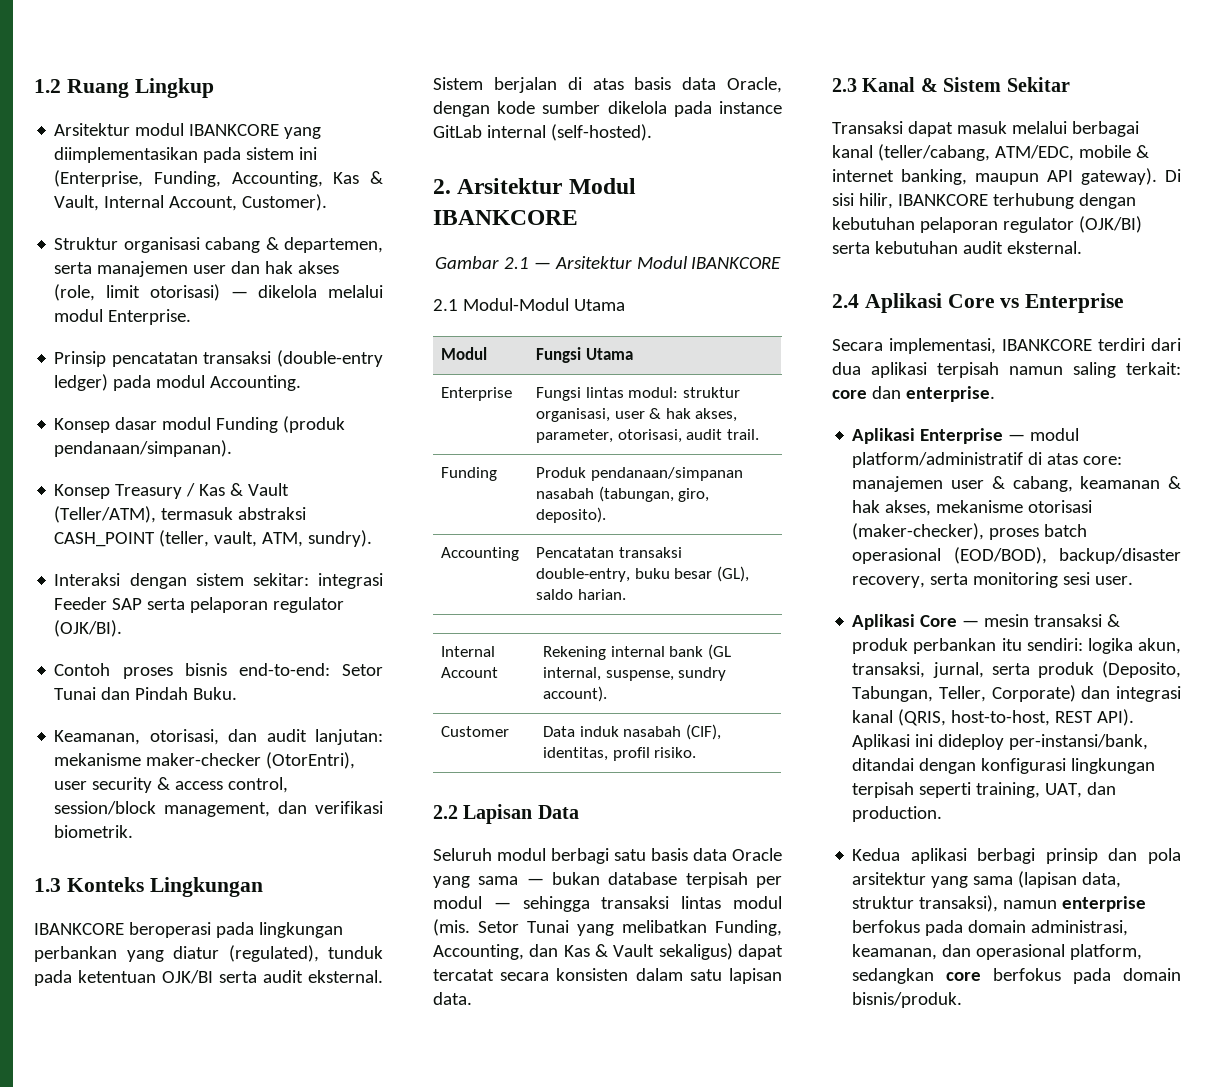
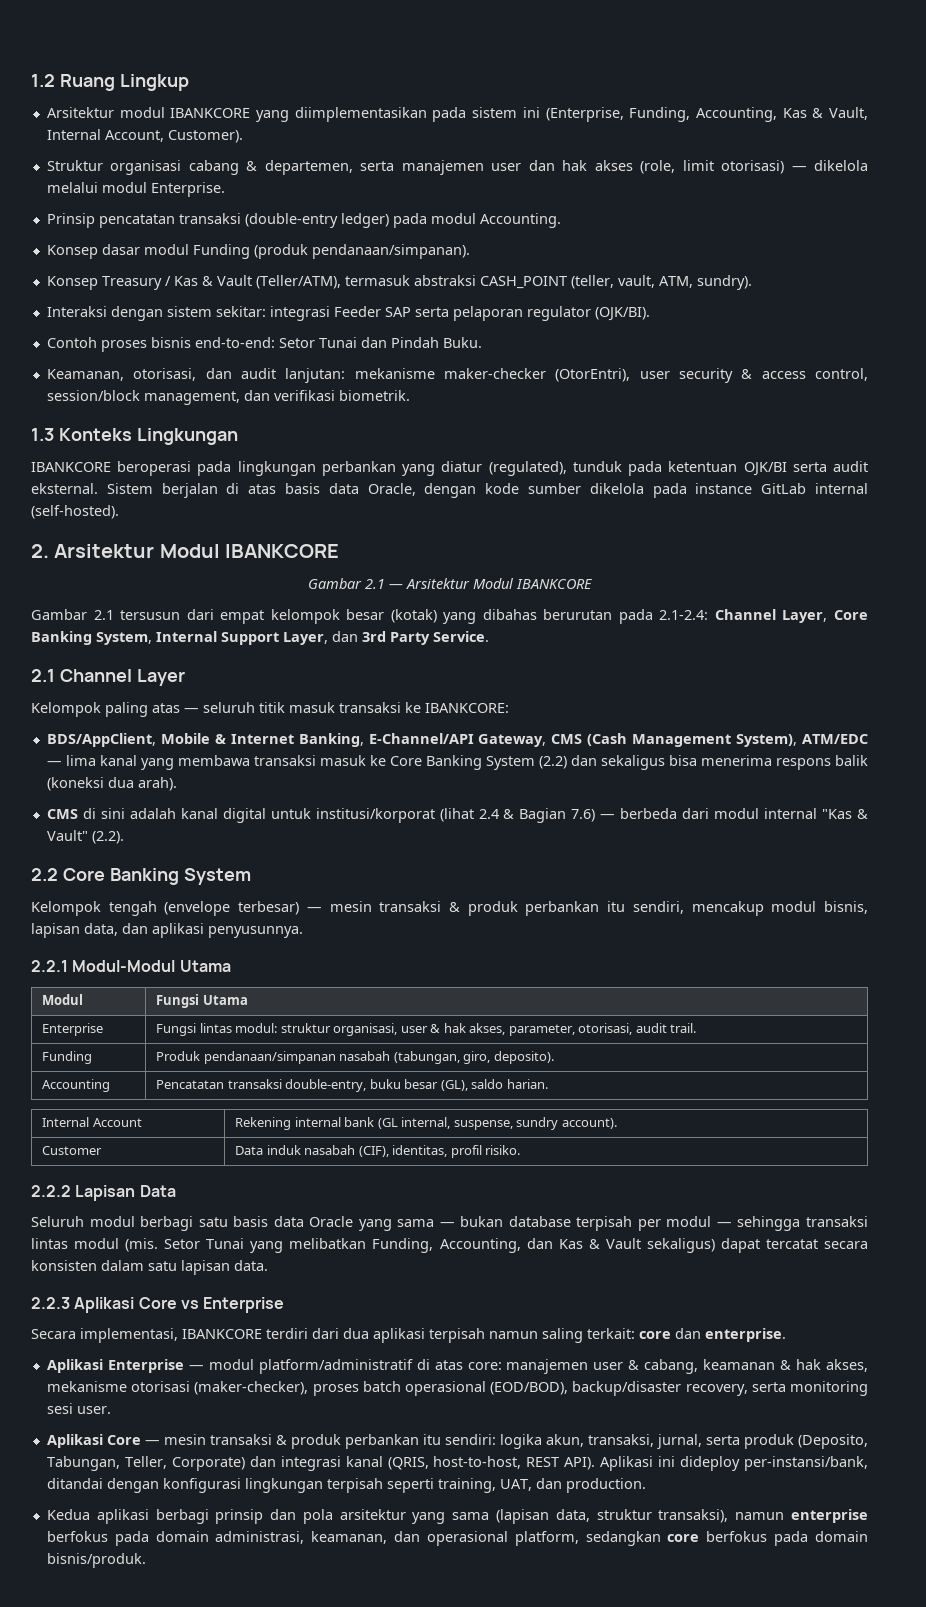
- 2.1 Modul-Modul Utama
+ Gambar 2.1 tersusun dari empat kelompok besar (kotak) yang dibahas berurutan pada 2.1-2.4: Channel Layer, Core Banking System, Internal Support Layer, dan 3rd Party Service.
+ 2.1 Channel Layer
+ Kelompok paling atas — seluruh titik masuk transaksi ke IBANKCORE:
+ BDS/AppClient, Mobile & Internet Banking, E-Channel/API Gateway, CMS (Cash Management System), ATM/EDC — lima kanal yang membawa transaksi masuk ke Core Banking System (2.2) dan sekaligus bisa menerima respons balik (koneksi dua arah).
+ CMS di sini adalah kanal digital untuk institusi/korporat (lihat 2.4 & Bagian 7.6) — berbeda dari modul internal "Kas & Vault" (2.2).
+ 2.2 Core Banking System
+ Kelompok tengah (envelope terbesar) — mesin transaksi & produk perbankan itu sendiri, mencakup modul bisnis, lapisan data, dan aplikasi penyusunnya.
+ 2.2.1 Modul-Modul Utama
- 2.2 Lapisan Data
+ 2.2.2 Lapisan Data
- 2.3 Kanal & Sistem Sekitar
- Transaksi dapat masuk melalui berbagai kanal (teller/cabang, ATM/EDC, mobile & internet banking, maupun API gateway). Di sisi hilir, IBANKCORE terhubung dengan kebutuhan pelaporan regulator (OJK/BI) serta kebutuhan audit eksternal.
- 2.4 Aplikasi Core vs Enterprise
+ 2.2.3 Aplikasi Core vs Enterprise

